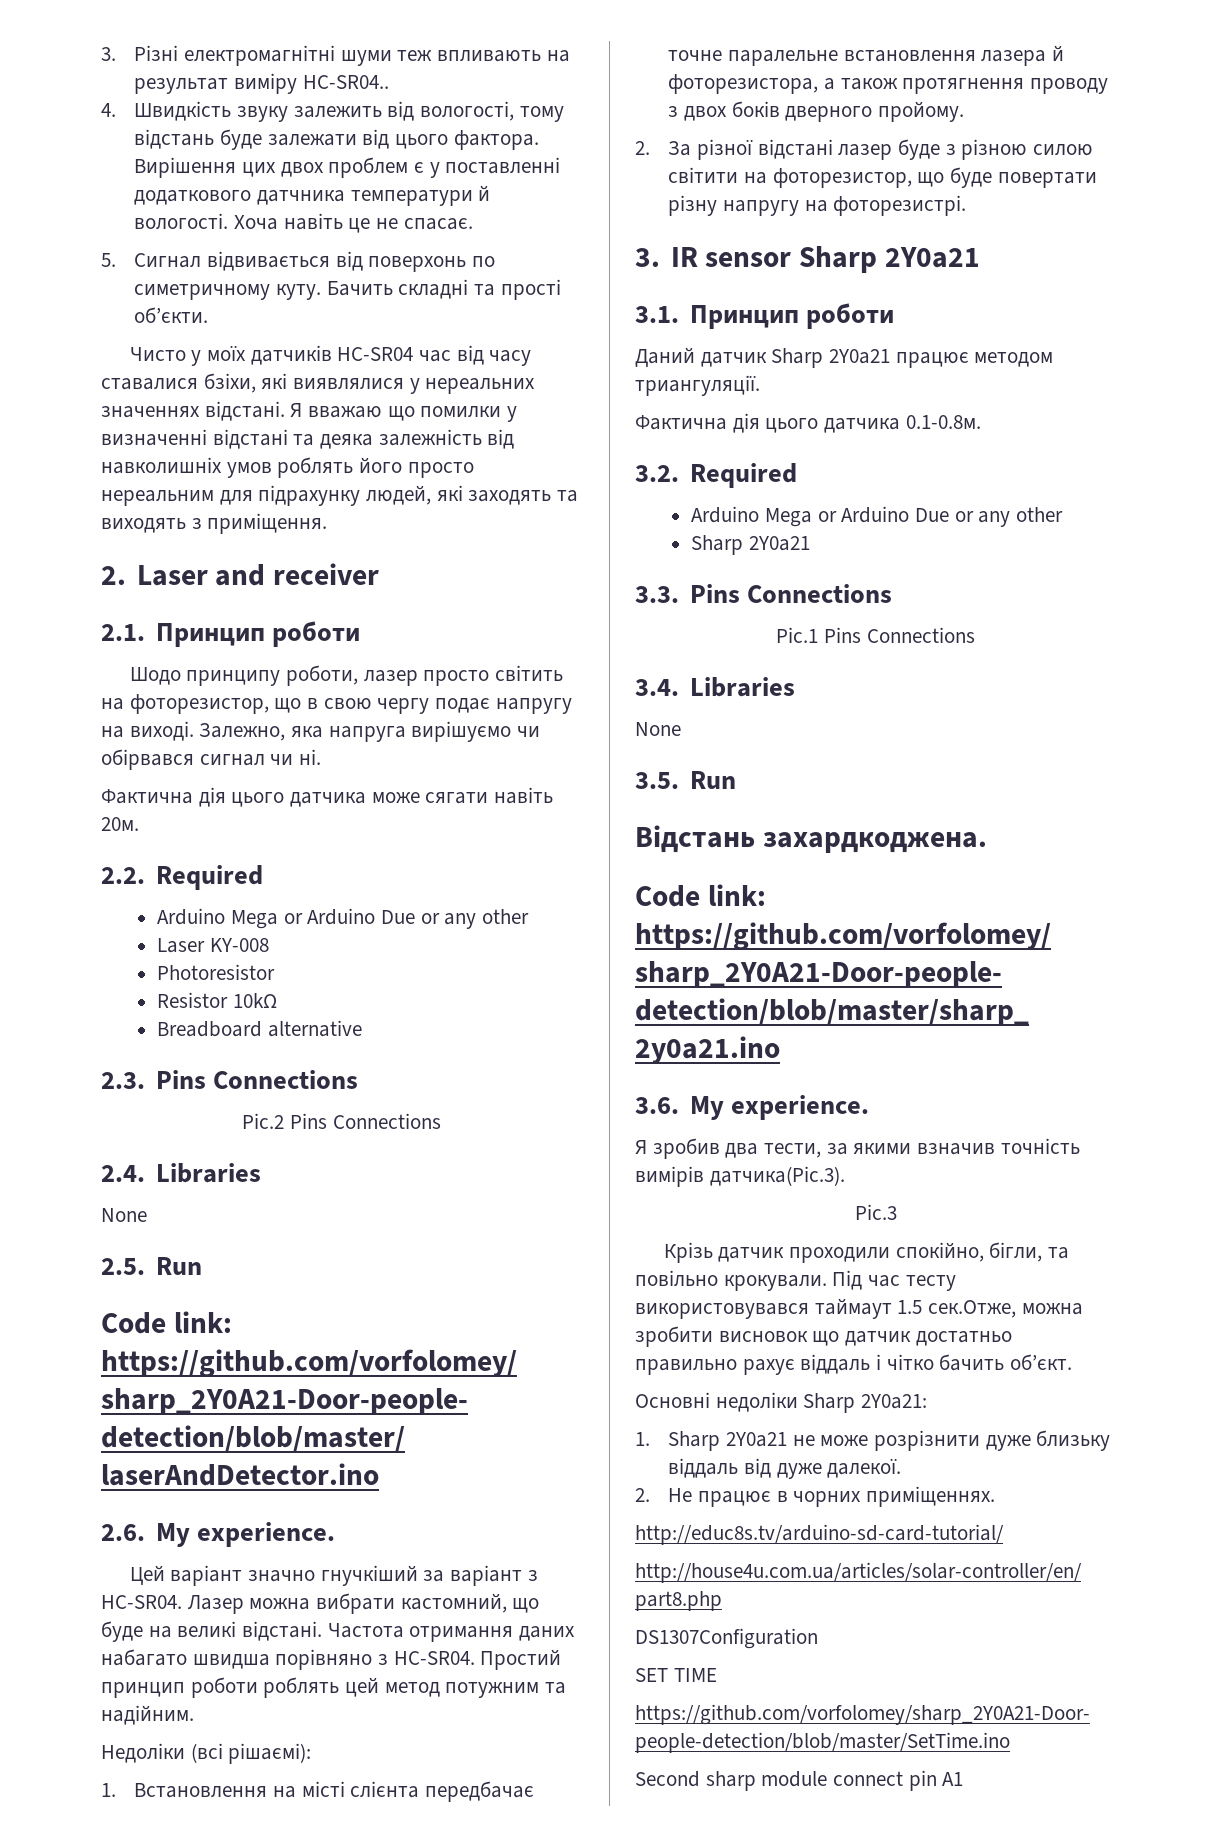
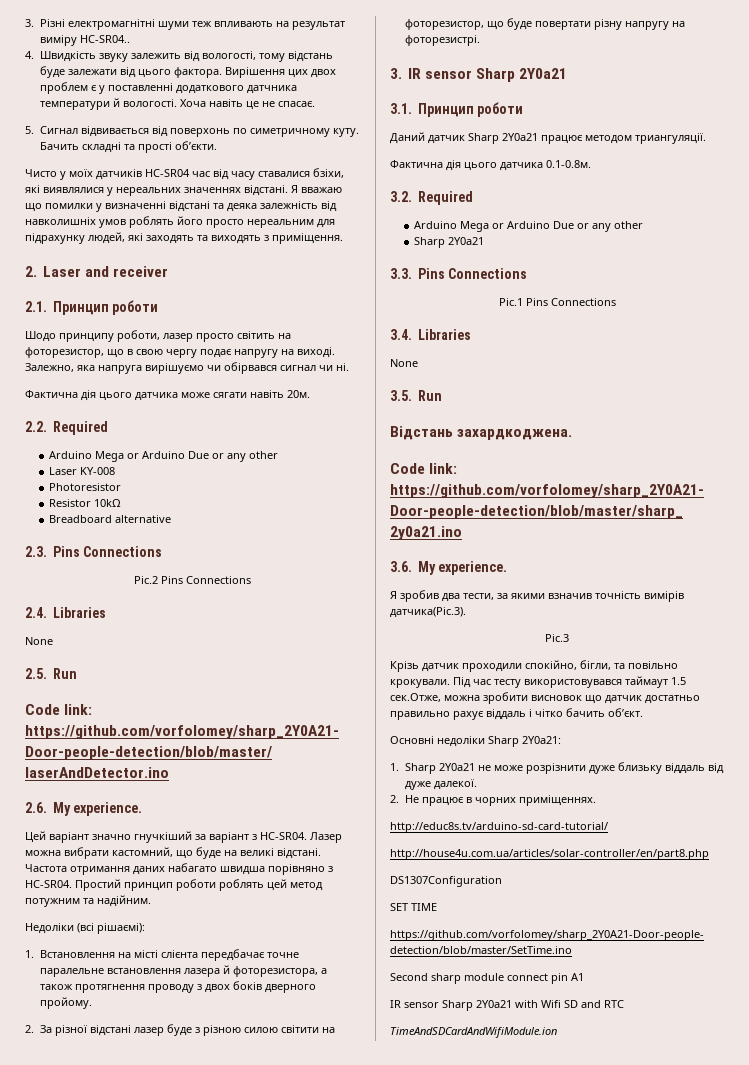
+ IR sensor Sharp 2Y0a21 with Wifi SD and RTC
+ TimeAndSDCardAndWifiModule.ion

